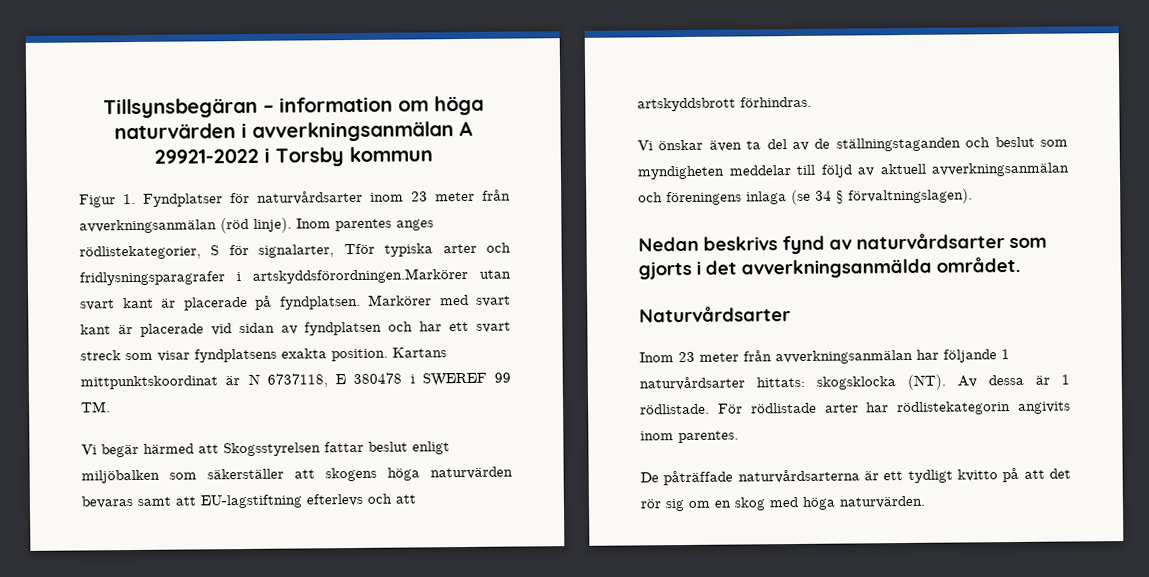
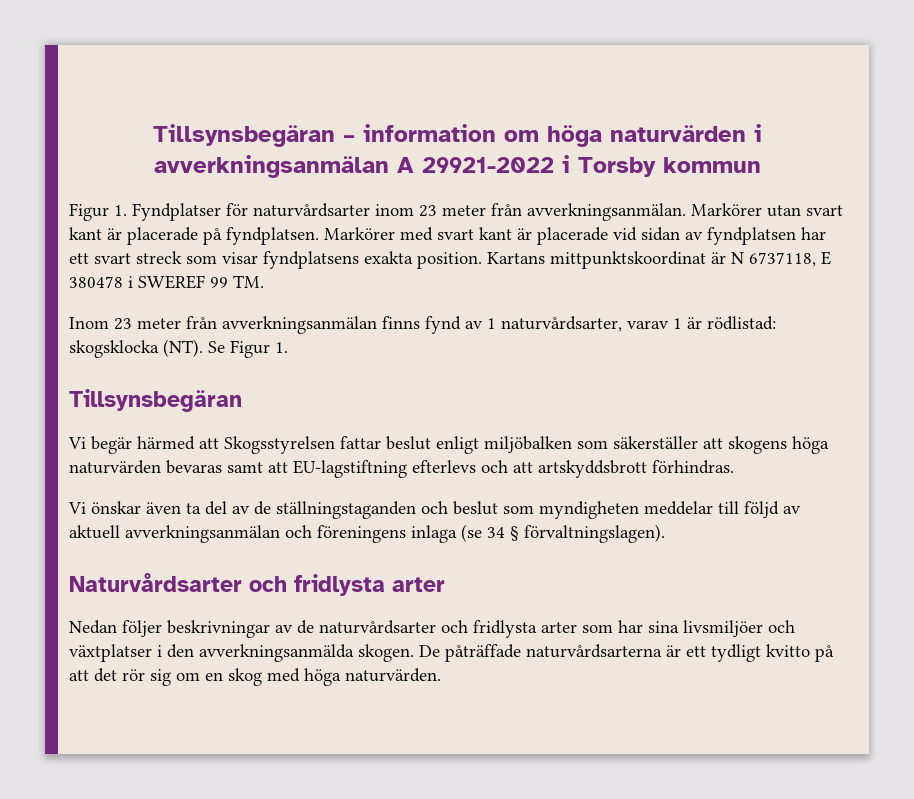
- Figur 1. Fyndplatser för naturvårdsarter inom 23 meter från avverkningsanmälan (röd linje). Inom parentes anges rödlistekategorier, S för signalarter, Tför typiska arter och fridlysningsparagrafer i artskyddsförordningen.Markörer utan svart kant är placerade på fyndplatsen.
+ Figur 1. Fyndplatser för naturvårdsarter inom 23 meter från avverkningsanmälan. Markörer utan svart kant är placerade på fyndplatsen.
- Markörer med svart kant är placerade vid sidan av fyndplatsen och har ett svart streck som visar fyndplatsens exakta position.
+ Markörer med svart kant är placerade vid sidan av fyndplatsen har ett svart streck som visar fyndplatsens exakta position.
+ Inom 23 meter från avverkningsanmälan finns fynd av 1 naturvårdsarter, varav 1 är rödlistad: skogsklocka (NT). Se Figur 1.
+ Tillsynsbegäran
- Nedan beskrivs fynd av naturvårdsarter som gjorts i det avverkningsanmälda området.
- Naturvårdsarter
- Inom 23 meter från avverkningsanmälan har följande 1 naturvårdsarter hittats: skogsklocka (NT). Av dessa är 1 rödlistade. För rödlistade arter har rödlistekategorin angivits inom parentes.
- De påträffade naturvårdsarterna är ett tydligt kvitto på att det rör sig om en skog med höga naturvärden.
+ Naturvårdsarter och fridlysta arter
+ Nedan följer beskrivningar av de naturvårdsarter och fridlysta arter som har sina livsmiljöer och växtplatser i den avverkningsanmälda skogen. De påträffade naturvårdsarterna är ett tydligt kvitto på att det rör sig om en skog med höga naturvärden.

